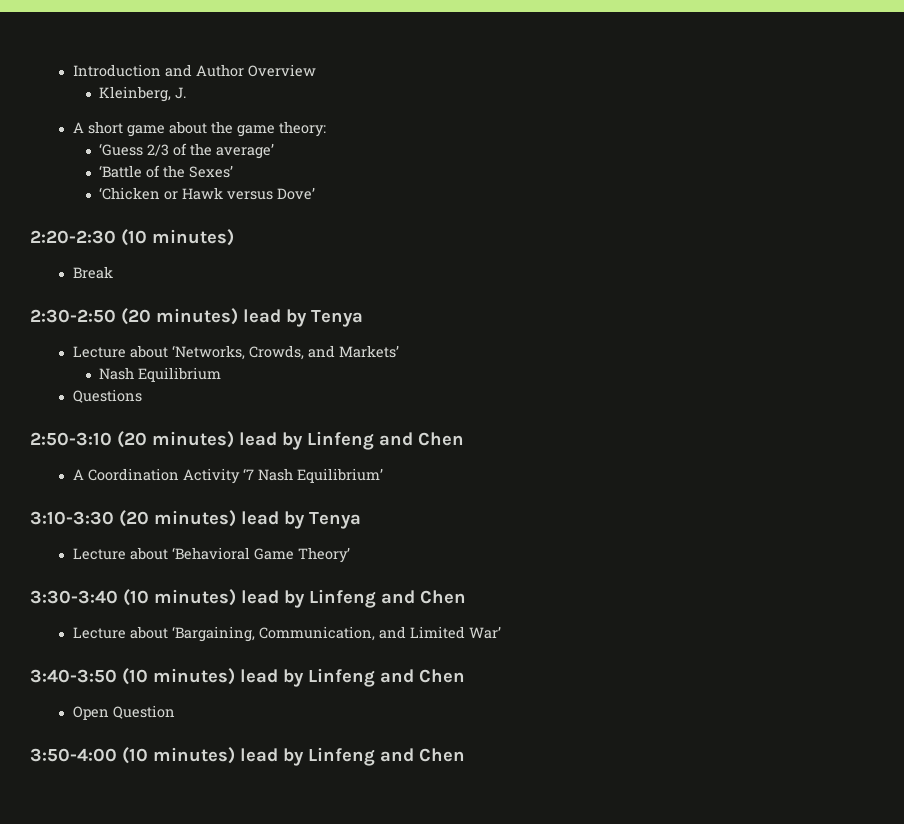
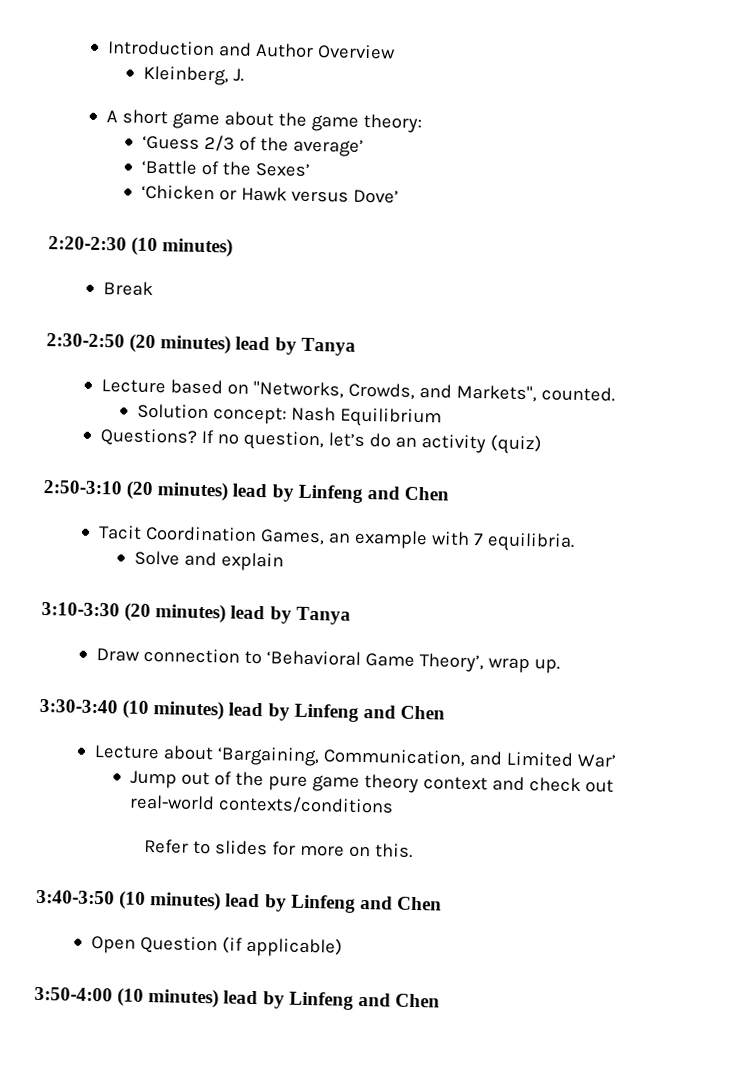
- 2:30-2:50 (20 minutes) lead by Tenya
- Lecture about ‘Networks, Crowds, and Markets’
- Nash Equilibrium
- Questions
+ 2:30-2:50 (20 minutes) lead by Tanya
+ Lecture based on "Networks, Crowds, and Markets", counted.
+ Solution concept: Nash Equilibrium
+ Questions? If no question, let’s do an activity (quiz)
- A Coordination Activity ‘7 Nash Equilibrium’
+ Tacit Coordination Games, an example with 7 equilibria.
+ Solve and explain
- 3:10-3:30 (20 minutes) lead by Tenya
- Lecture about ‘Behavioral Game Theory’
+ 3:10-3:30 (20 minutes) lead by Tanya
+ Draw connection to ‘Behavioral Game Theory’, wrap up.
+ Jump out of the pure game theory context and check out real-world contexts/conditions
+ Refer to slides for more on this.
- Open Question
+ Open Question (if applicable)

